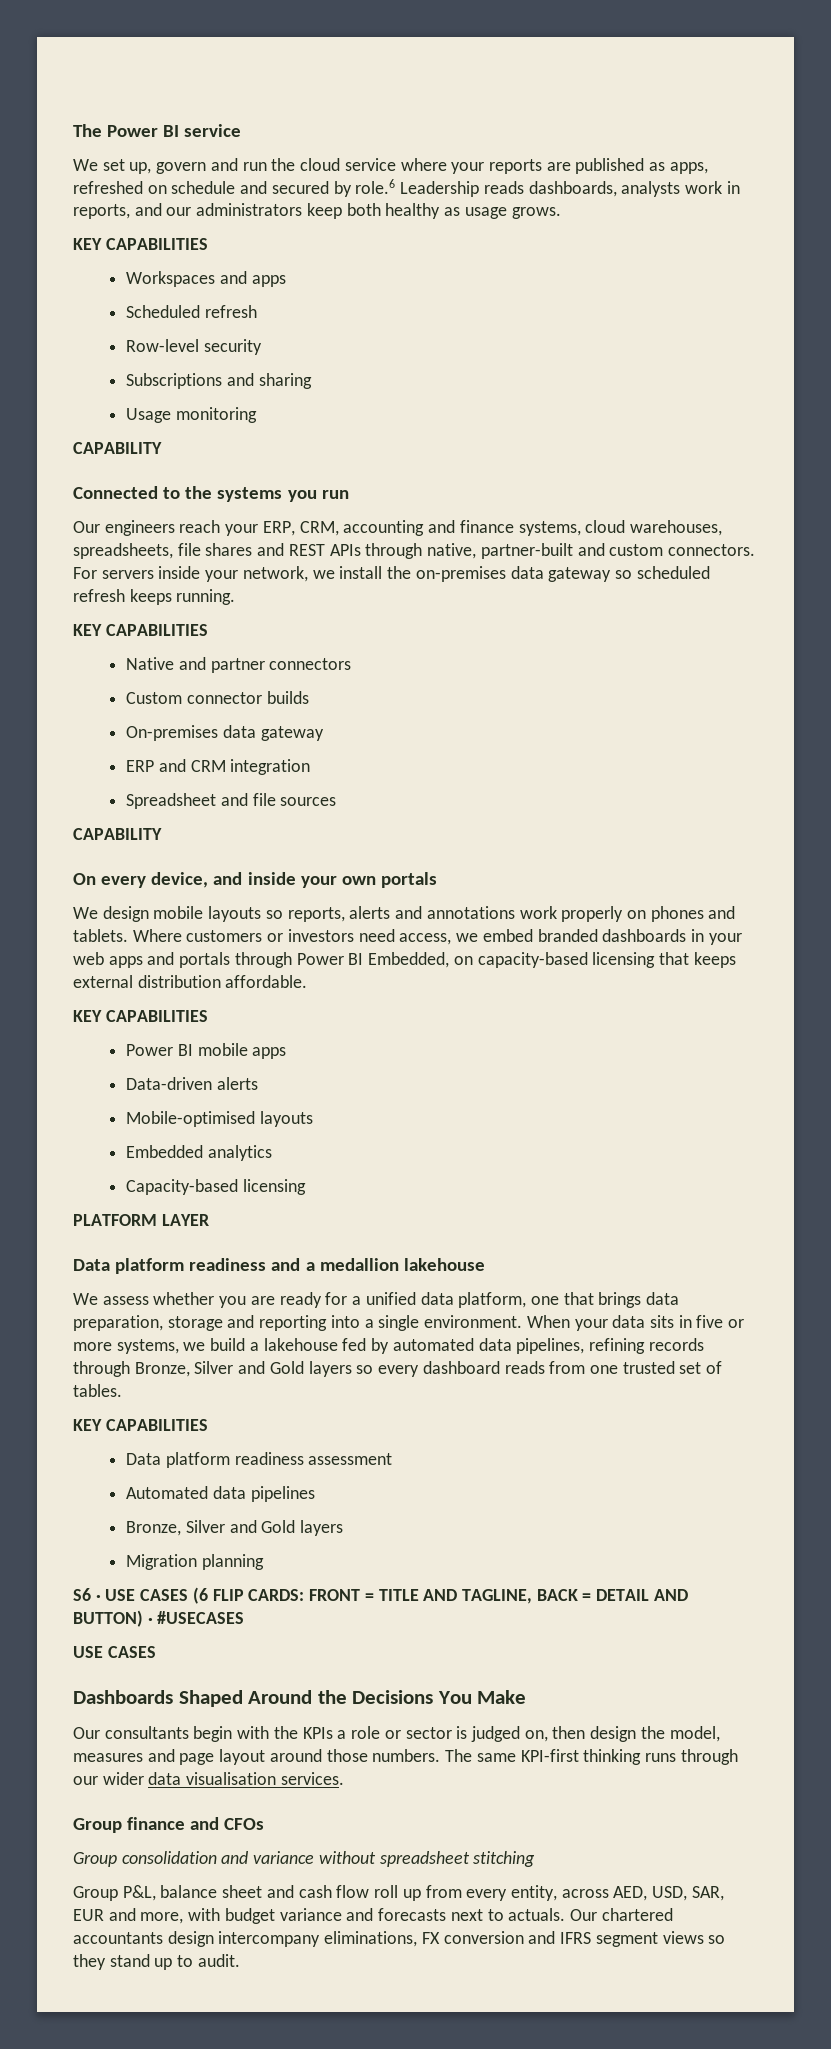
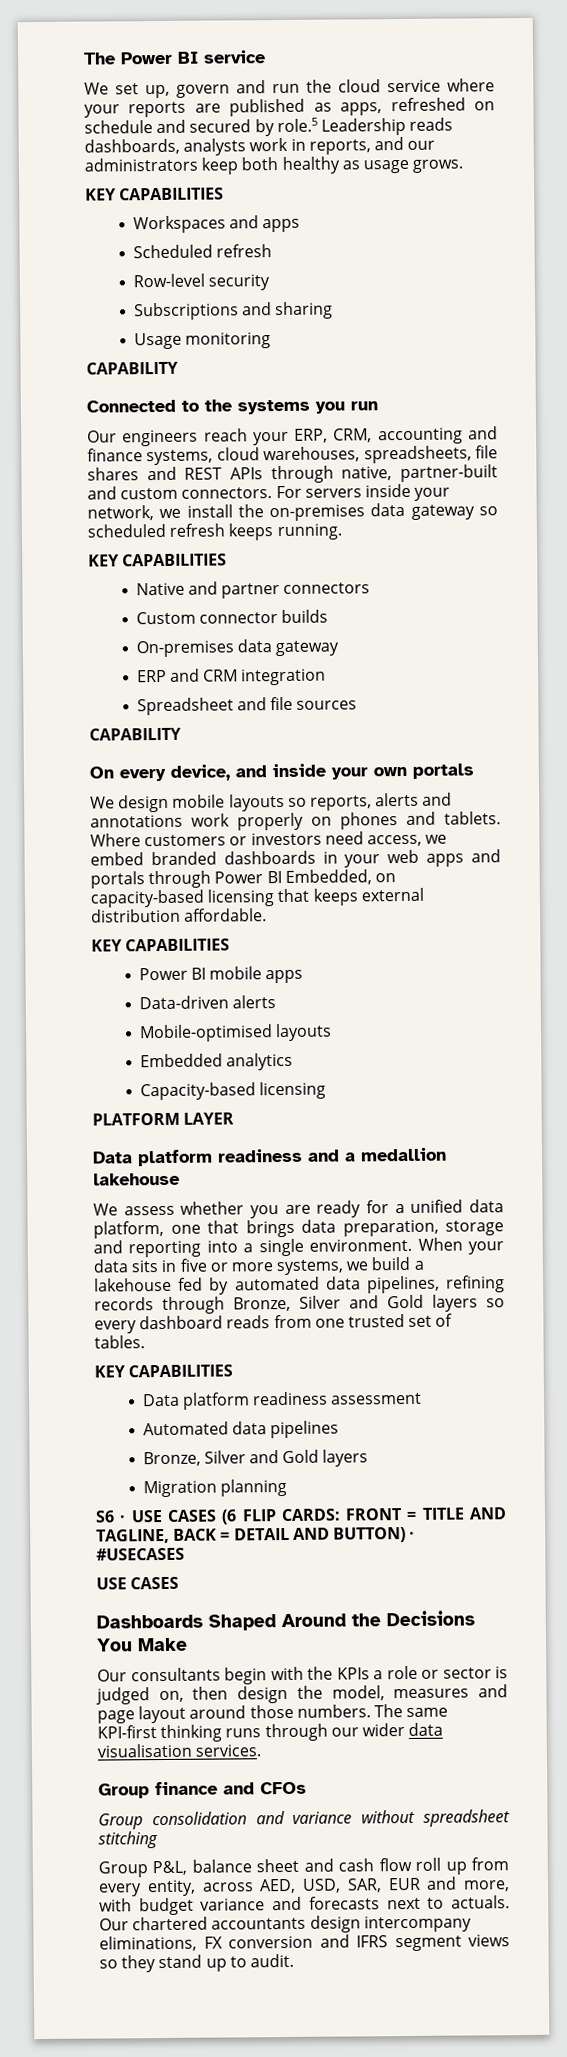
- We set up, govern and run the cloud service where your reports are published as apps, refreshed on schedule and secured by role.6 Leadership reads dashboards, analysts work in reports, and our administrators keep both healthy as usage grows.
+ We set up, govern and run the cloud service where your reports are published as apps, refreshed on schedule and secured by role.5 Leadership reads dashboards, analysts work in reports, and our administrators keep both healthy as usage grows.

